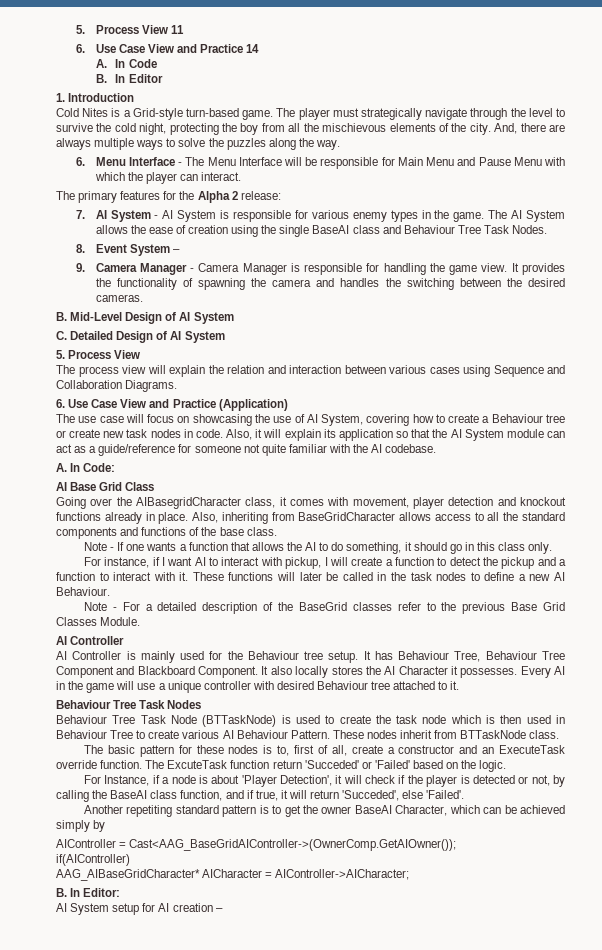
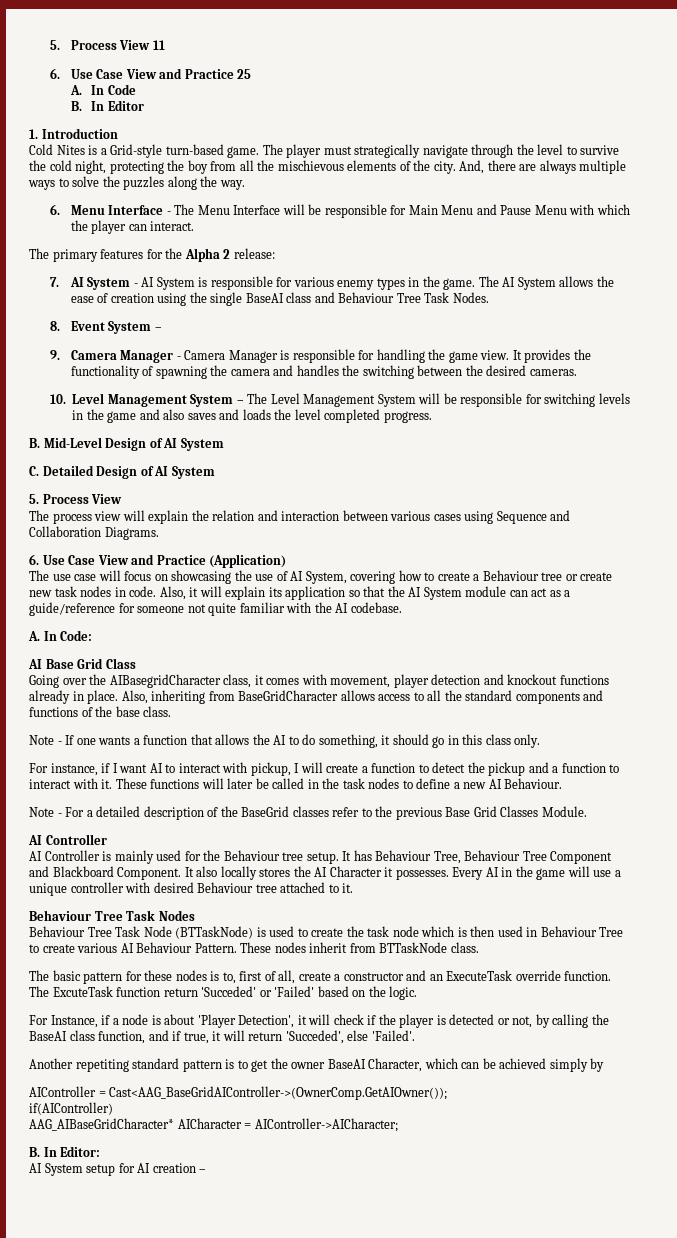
- 6. Use Case View and Practice 14
+ 6. Use Case View and Practice 25
+ 10. Level Management System – The Level Management System will be responsible for switching levels in the game and also saves and loads the level completed progress.

